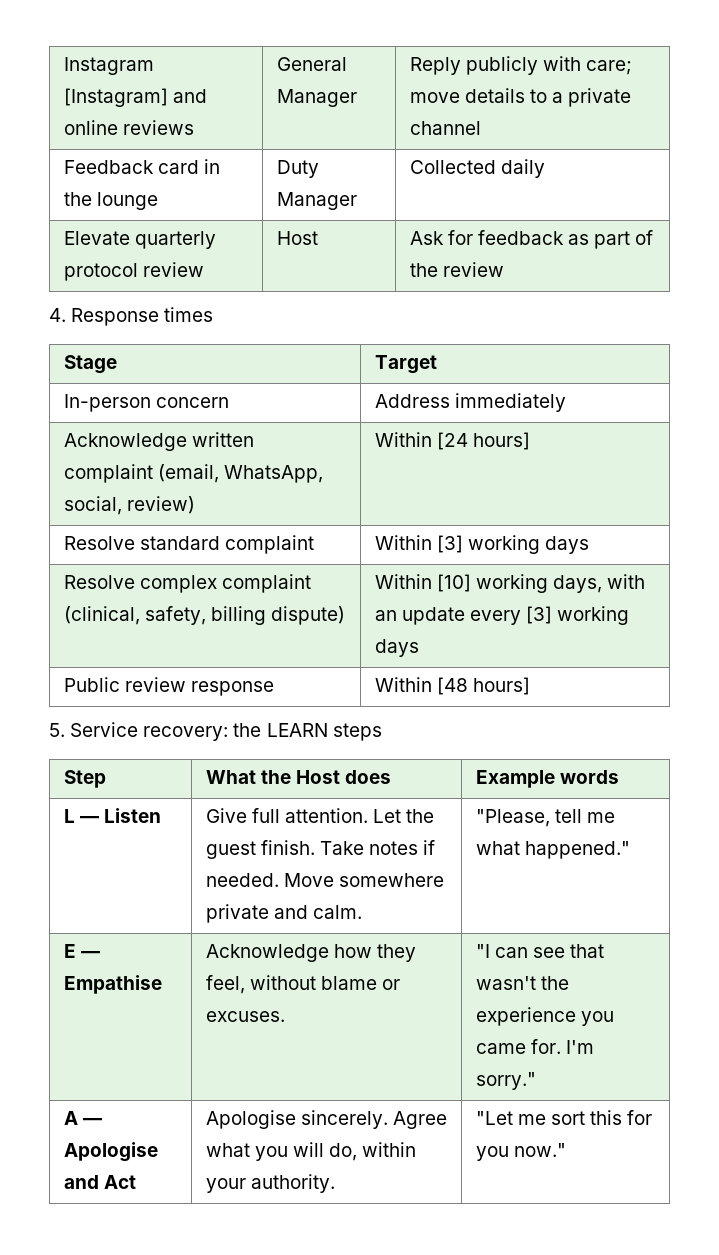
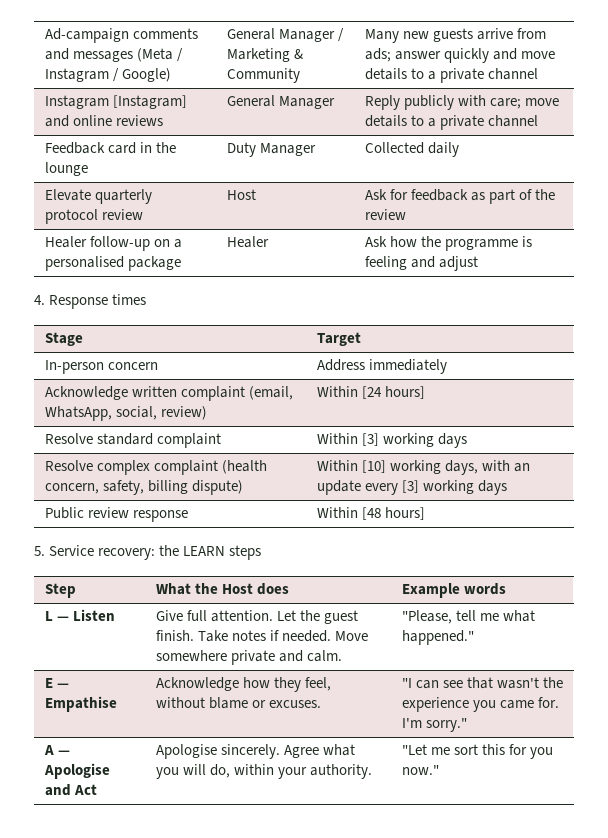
+ Ad-campaign comments and messages (Meta / Instagram / Google) | General Manager / Marketing & Community | Many new guests arrive from ads; answer quickly and move details to a private channel
+ Healer follow-up on a personalised package | Healer | Ask how the programme is feeling and adjust
- Resolve complex complaint (clinical, safety, billing dispute) | Within [10] working days, with an update every [3] working days
+ Resolve complex complaint (health concern, safety, billing dispute) | Within [10] working days, with an update every [3] working days

